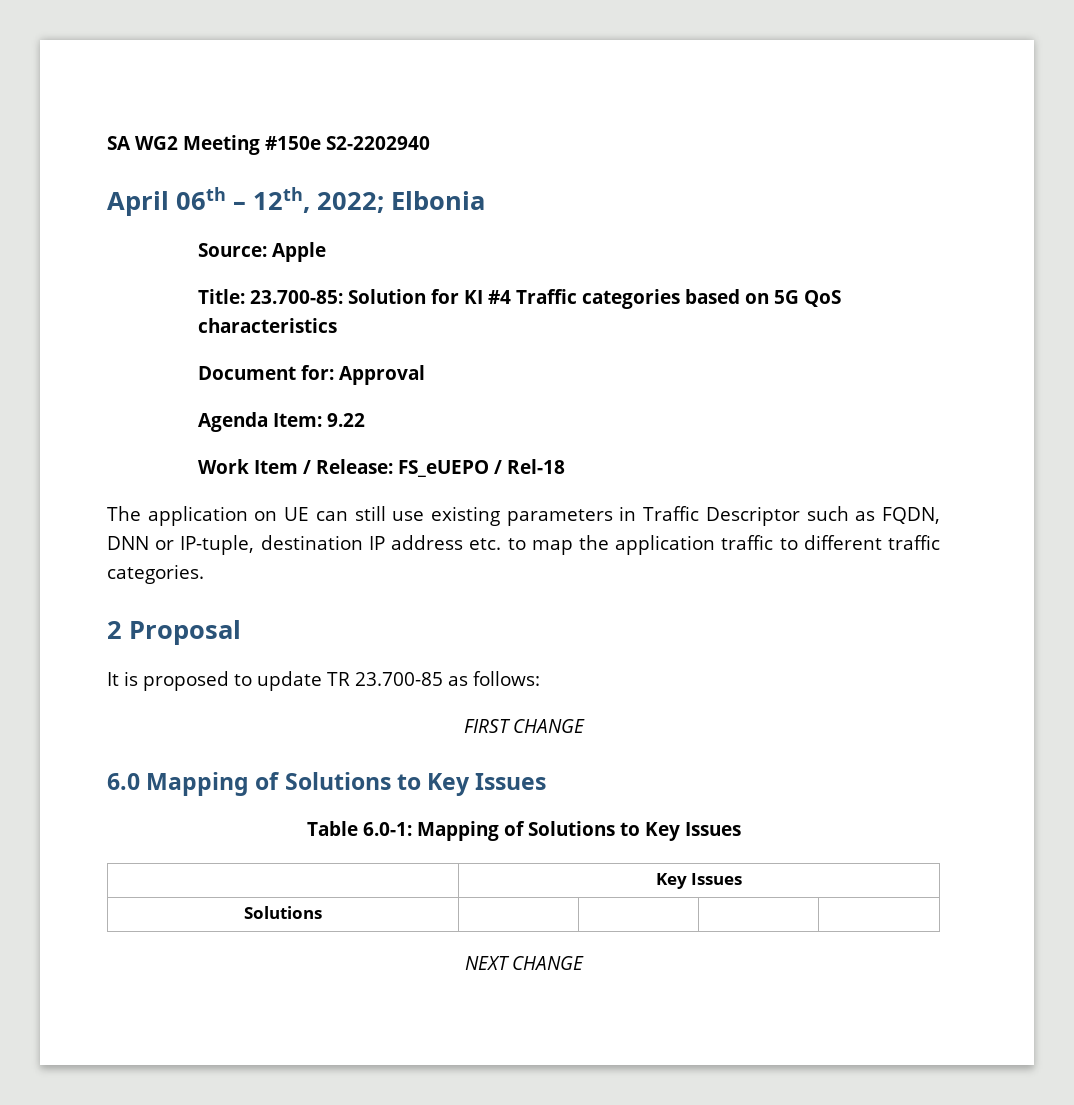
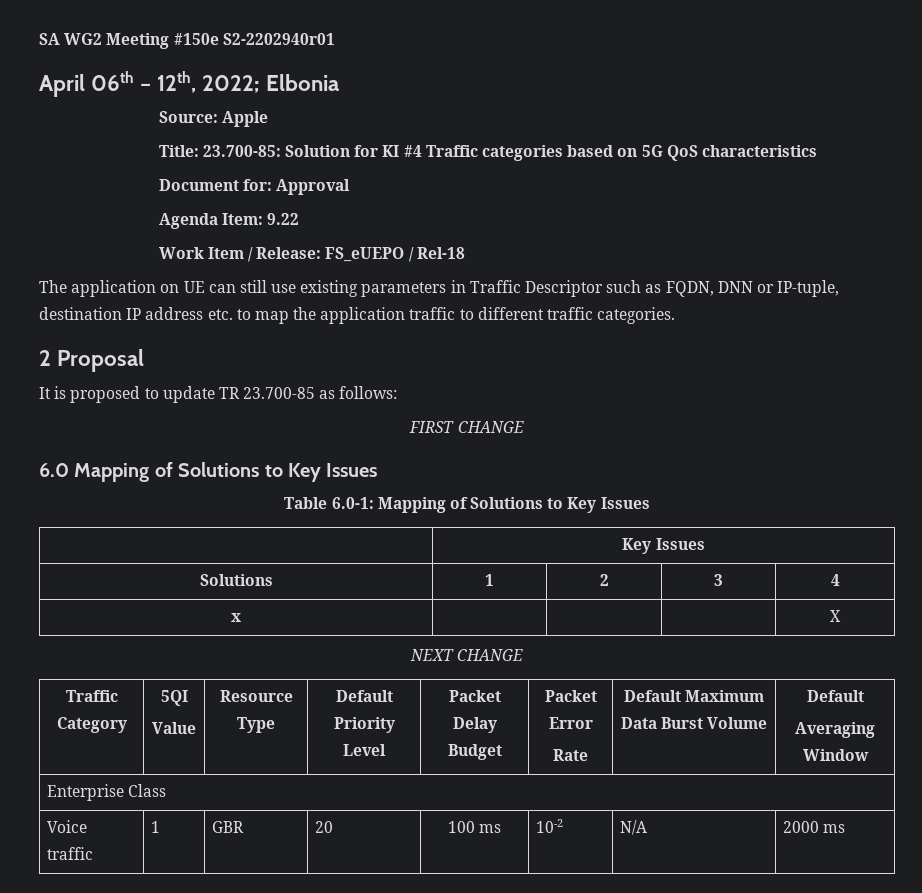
- SA WG2 Meeting #150e S2-2202940
+ SA WG2 Meeting #150e S2-2202940r01
- Solutions | | | |
+ Solutions | 1 | 2 | 3 | 4
+ x | | | | X
  NEXT CHANGE
+ Traffic Category | 5QI
+ Value | Resource Type | Default Priority Level | Packet Delay Budget | Packet Error
+ Rate | Default Maximum Data Burst Volume | Default
+ Averaging Window
+ Enterprise Class
+ Voice traffic | 1 | GBR | 20 | 100 ms | 10-2 | N/A | 2000 ms

